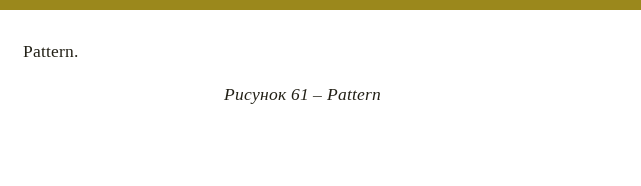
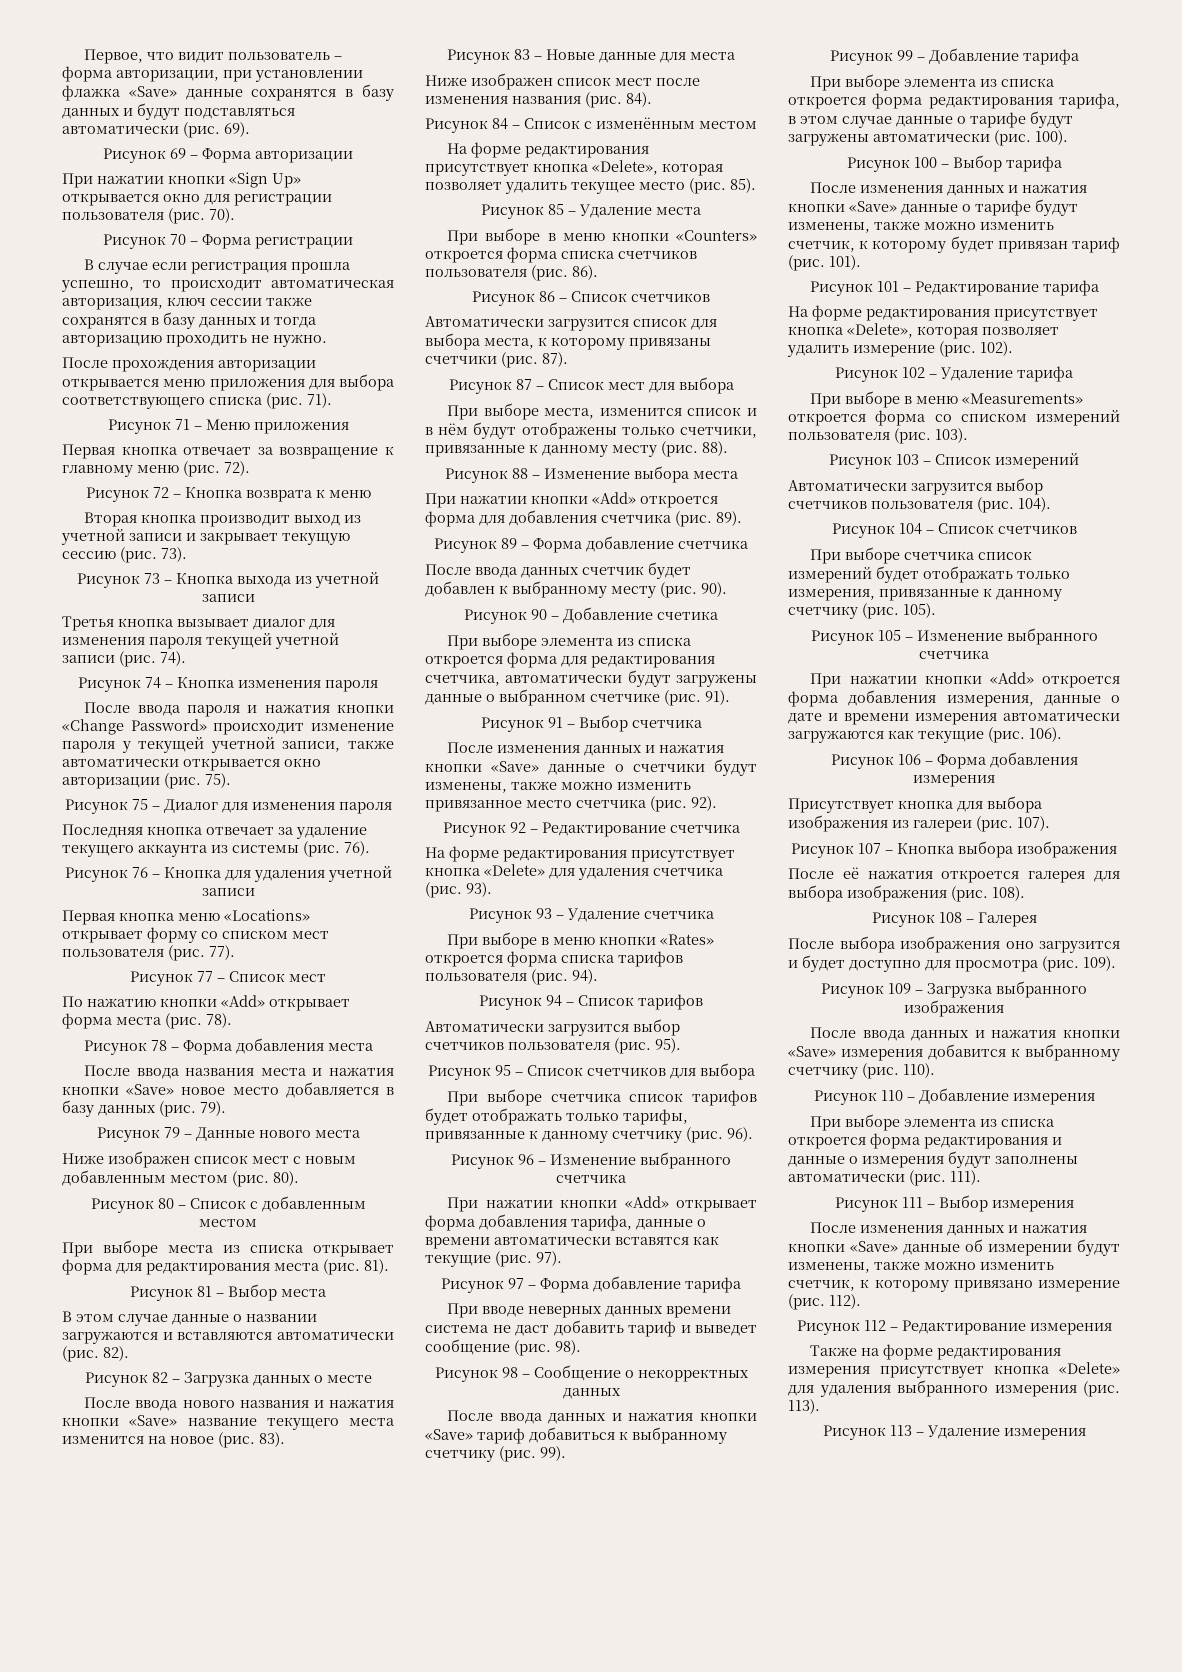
- Pattern.
- Рисунок 61 – Pattern
+ Первое, что видит пользователь – форма авторизации, при установлении флажка «Save» данные сохранятся в базу данных и будут подставляться автоматически (рис. 69).
+ Рисунок 69 – Форма авторизации
+ При нажатии кнопки «Sign Up» открывается окно для регистрации пользователя (рис. 70).
+ Рисунок 70 – Форма регистрации
+ В случае если регистрация прошла успешно, то происходит автоматическая авторизация, ключ сессии также сохранятся в базу данных и тогда авторизацию проходить не нужно.
+ После прохождения авторизации открывается меню приложения для выбора соответствующего списка (рис. 71).
+ Рисунок 71 – Меню приложения
+ Первая кнопка отвечает за возвращение к главному меню (рис. 72).
+ Рисунок 72 – Кнопка возврата к меню
+ Вторая кнопка производит выход из учетной записи и закрывает текущую сессию (рис. 73).
+ Рисунок 73 – Кнопка выхода из учетной записи
+ Третья кнопка вызывает диалог для изменения пароля текущей учетной записи (рис. 74).
+ Рисунок 74 – Кнопка изменения пароля
+ После ввода пароля и нажатия кнопки «Change Password» происходит изменение пароля у текущей учетной записи, также автоматически открывается окно авторизации (рис. 75).
+ Рисунок 75 – Диалог для изменения пароля
+ Последняя кнопка отвечает за удаление текущего аккаунта из системы (рис. 76).
+ Рисунок 76 – Кнопка для удаления учетной записи
+ Первая кнопка меню «Locations» открывает форму со списком мест пользователя (рис. 77).
+ Рисунок 77 – Список мест
+ По нажатию кнопки «Add» открывает форма места (рис. 78).
+ Рисунок 78 – Форма добавления места
+ После ввода названия места и нажатия кнопки «Save» новое место добавляется в базу данных (рис. 79).
+ Рисунок 79 – Данные нового места
+ Ниже изображен список мест с новым добавленным местом (рис. 80).
+ Рисунок 80 – Список с добавленным местом
+ При выборе места из списка открывает форма для редактирования места (рис. 81).
+ Рисунок 81 – Выбор места
+ В этом случае данные о названии загружаются и вставляются автоматически (рис. 82).
+ Рисунок 82 – Загрузка данных о месте
+ После ввода нового названия и нажатия кнопки «Save» название текущего места изменится на новое (рис. 83).
+ Рисунок 83 – Новые данные для места
+ Ниже изображен список мест после изменения названия (рис. 84).
+ Рисунок 84 – Список с изменённым местом
+ На форме редактирования присутствует кнопка «Delete», которая позволяет удалить текущее место (рис. 85).
+ Рисунок 85 – Удаление места
+ При выборе в меню кнопки «Counters» откроется форма списка счетчиков пользователя (рис. 86).
+ Рисунок 86 – Список счетчиков
+ Автоматически загрузится список для выбора места, к которому привязаны счетчики (рис. 87).
+ Рисунок 87 – Список мест для выбора
+ При выборе места, изменится список и в нём будут отображены только счетчики, привязанные к данному месту (рис. 88).
+ Рисунок 88 – Изменение выбора места
+ При нажатии кнопки «Add» откроется форма для добавления счетчика (рис. 89).
+ Рисунок 89 – Форма добавление счетчика
+ После ввода данных счетчик будет добавлен к выбранному месту (рис. 90).
+ Рисунок 90 – Добавление счетика
+ При выборе элемента из списка откроется форма для редактирования счетчика, автоматически будут загружены данные о выбранном счетчике (рис. 91).
+ Рисунок 91 – Выбор счетчика
+ После изменения данных и нажатия кнопки «Save» данные о счетчики будут изменены, также можно изменить привязанное место счетчика (рис. 92).
+ Рисунок 92 – Редактирование счетчика
+ На форме редактирования присутствует кнопка «Delete» для удаления счетчика (рис. 93).
+ Рисунок 93 – Удаление счетчика
+ При выборе в меню кнопки «Rates» откроется форма списка тарифов пользователя (рис. 94).
+ Рисунок 94 – Список тарифов
+ Автоматически загрузится выбор счетчиков пользователя (рис. 95).
+ Рисунок 95 – Список счетчиков для выбора
+ При выборе счетчика список тарифов будет отображать только тарифы, привязанные к данному счетчику (рис. 96).
+ Рисунок 96 – Изменение выбранного счетчика
+ При нажатии кнопки «Add» открывает форма добавления тарифа, данные о времени автоматически вставятся как текущие (рис. 97).
+ Рисунок 97 – Форма добавление тарифа
+ При вводе неверных данных времени система не даст добавить тариф и выведет сообщение (рис. 98).
+ Рисунок 98 – Сообщение о некорректных данных
+ После ввода данных и нажатия кнопки «Save» тариф добавиться к выбранному счетчику (рис. 99).
+ Рисунок 99 – Добавление тарифа
+ При выборе элемента из списка откроется форма редактирования тарифа, в этом случае данные о тарифе будут загружены автоматически (рис. 100).
+ Рисунок 100 – Выбор тарифа
+ После изменения данных и нажатия кнопки «Save» данные о тарифе будут изменены, также можно изменить счетчик, к которому будет привязан тариф (рис. 101).
+ Рисунок 101 – Редактирование тарифа
+ На форме редактирования присутствует кнопка «Delete», которая позволяет удалить измерение (рис. 102).
+ Рисунок 102 – Удаление тарифа
+ При выборе в меню «Measurements» откроется форма со списком измерений пользователя (рис. 103).
+ Рисунок 103 – Список измерений
+ Автоматически загрузится выбор счетчиков пользователя (рис. 104).
+ Рисунок 104 – Список счетчиков
+ При выборе счетчика список измерений будет отображать только измерения, привязанные к данному счетчику (рис. 105).
+ Рисунок 105 – Изменение выбранного счетчика
+ При нажатии кнопки «Add» откроется форма добавления измерения, данные о дате и времени измерения автоматически загружаются как текущие (рис. 106).
+ Рисунок 106 – Форма добавления измерения
+ Присутствует кнопка для выбора изображения из галереи (рис. 107).
+ Рисунок 107 – Кнопка выбора изображения
+ После её нажатия откроется галерея для выбора изображения (рис. 108).
+ Рисунок 108 – Галерея
+ После выбора изображения оно загрузится и будет доступно для просмотра (рис. 109).
+ Рисунок 109 – Загрузка выбранного изображения
+ После ввода данных и нажатия кнопки «Save» измерения добавится к выбранному счетчику (рис. 110).
+ Рисунок 110 – Добавление измерения
+ При выборе элемента из списка откроется форма редактирования и данные о измерения будут заполнены автоматически (рис. 111).
+ Рисунок 111 – Выбор измерения
+ После изменения данных и нажатия кнопки «Save» данные об измерении будут изменены, также можно изменить счетчик, к которому привязано измерение (рис. 112).
+ Рисунок 112 – Редактирование измерения
+ Также на форме редактирования измерения присутствует кнопка «Delete» для удаления выбранного измерения (рис. 113).
+ Рисунок 113 – Удаление измерения

